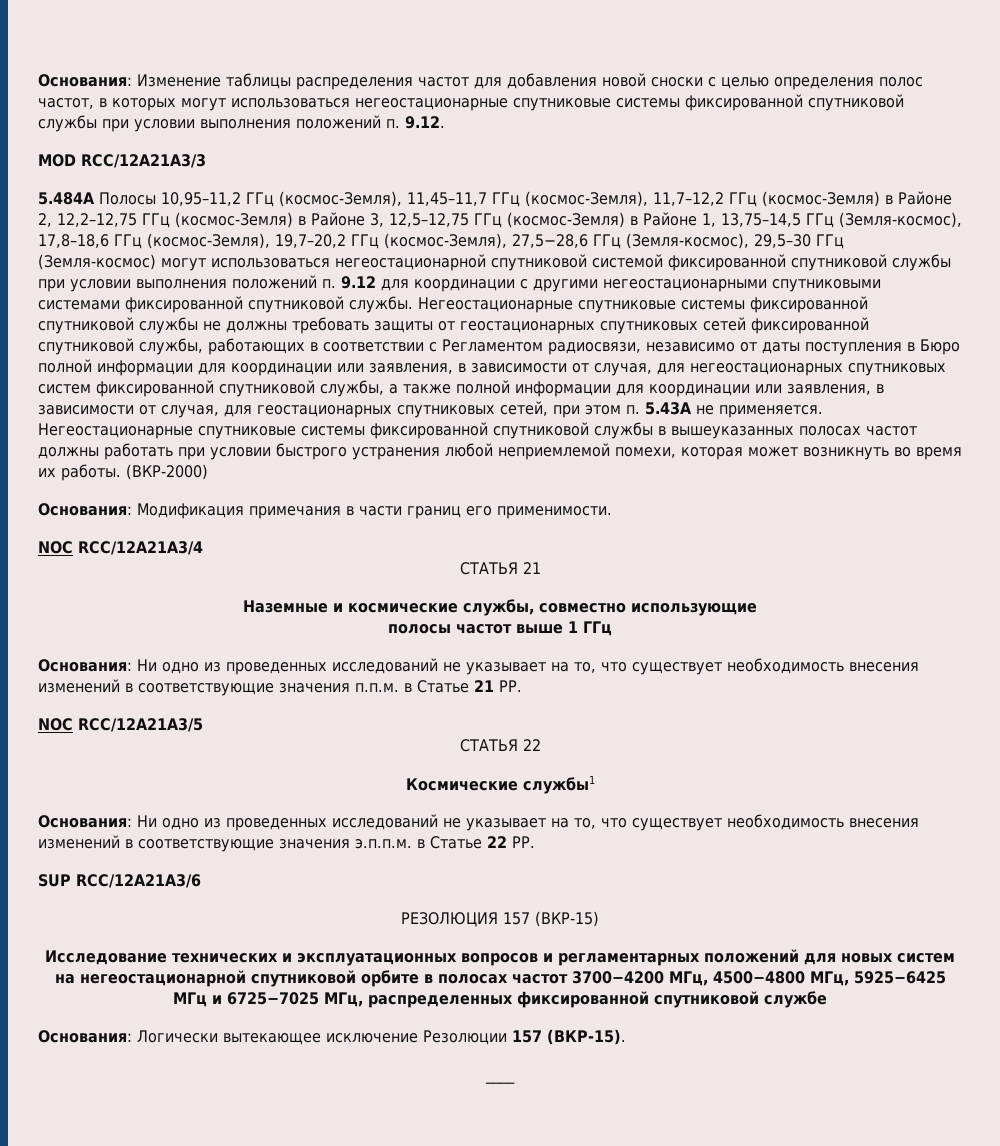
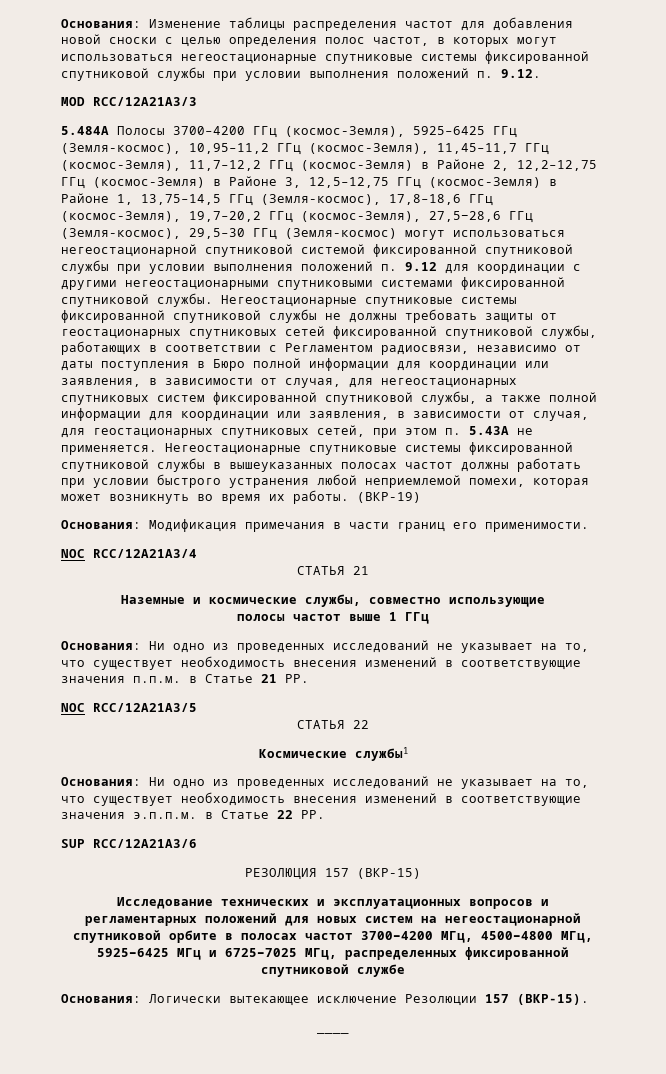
- 5.484A Полосы 10,95–11,2 ГГц (космос-Земля), 11,45–11,7 ГГц (космос-Земля), 11,7–12,2 ГГц (космос-Земля) в Районе 2, 12,2–12,75 ГГц (космос-Земля) в Районе 3, 12,5–12,75 ГГц (космос-Земля) в Районе 1, 13,75–14,5 ГГц (Земля-космос), 17,8–18,6 ГГц (космос-Земля), 19,7–20,2 ГГц (космос-Земля), 27,5−28,6 ГГц (Земля-космос), 29,5–30 ГГц (Земля-космос) могут использоваться негеостационарной спутниковой системой фиксированной спутниковой службы при условии выполнения положений п. 9.12 для координации с другими негеостационарными спутниковыми системами фиксированной спутниковой службы.
+ 5.484A Полосы 3700–4200 ГГц (космос-Земля), 5925–6425 ГГц (Земля-космос), 10,95–11,2 ГГц (космос-Земля), 11,45–11,7 ГГц (космос-Земля), 11,7–12,2 ГГц (космос-Земля) в Районе 2, 12,2–12,75 ГГц (космос-Земля) в Районе 3, 12,5–12,75 ГГц (космос-Земля) в Районе 1, 13,75–14,5 ГГц (Земля-космос), 17,8–18,6 ГГц (космос-Земля), 19,7–20,2 ГГц (космос-Земля), 27,5−28,6 ГГц (Земля-космос), 29,5–30 ГГц (Земля-космос) могут использоваться негеостационарной спутниковой системой фиксированной спутниковой службы при условии выполнения положений п. 9.12 для координации с другими негеостационарными спутниковыми системами фиксированной спутниковой службы.
- (ВКР-2000)
+ (ВКР-19)

